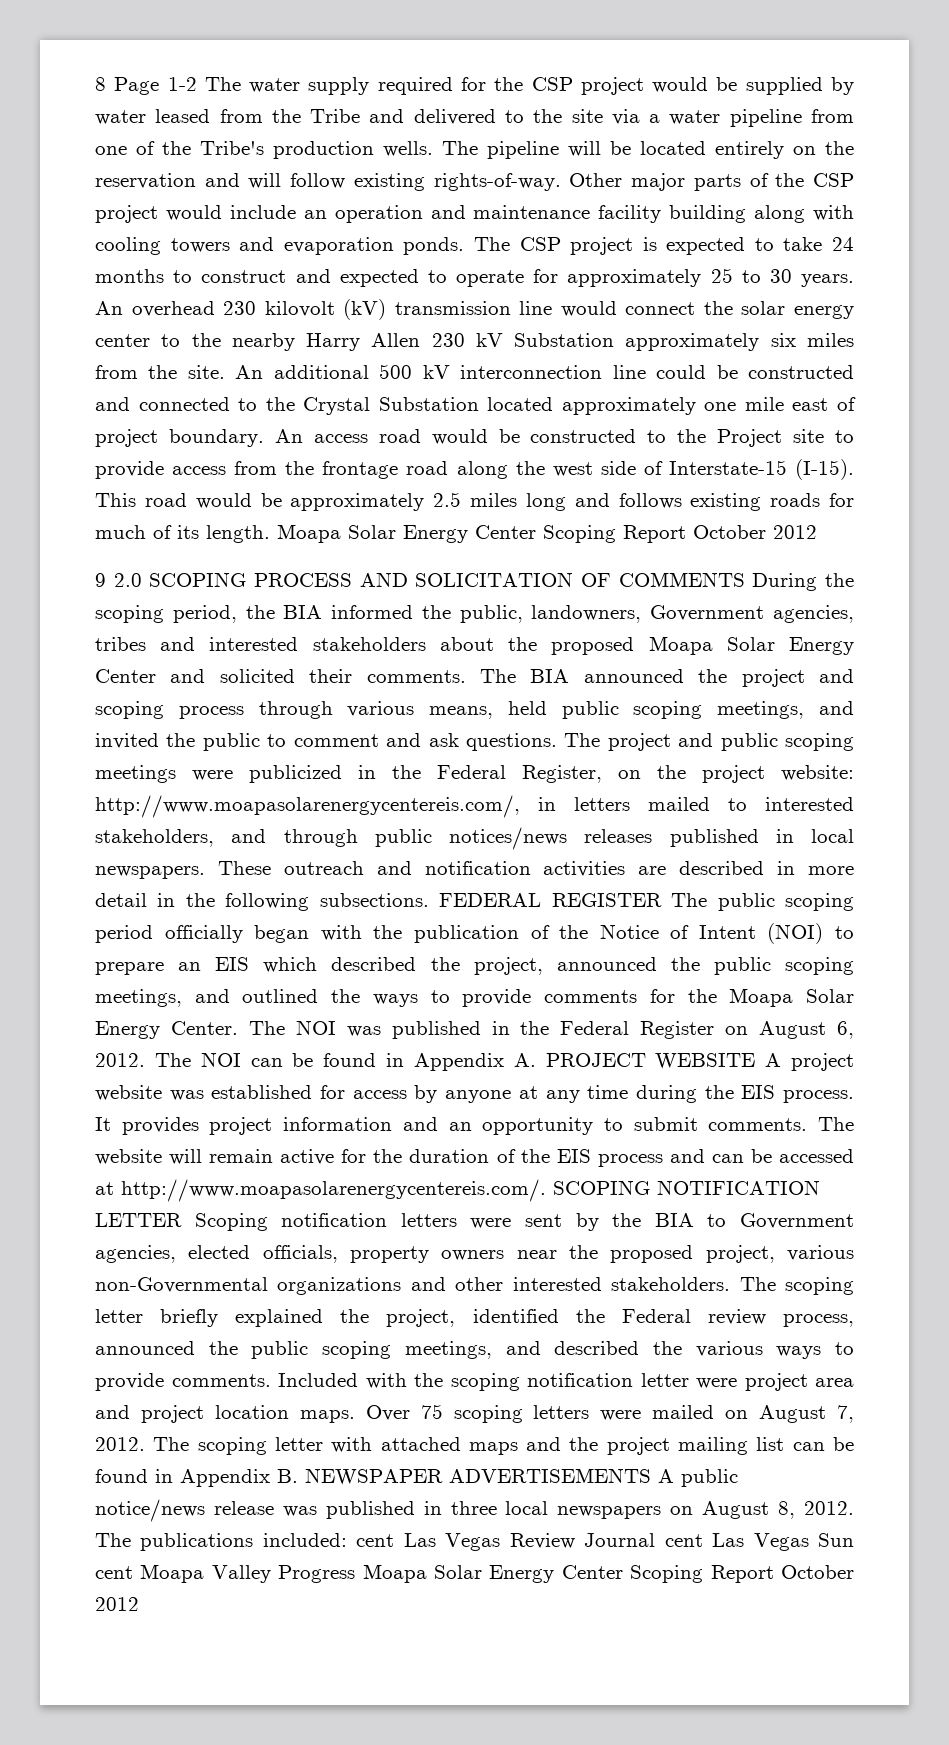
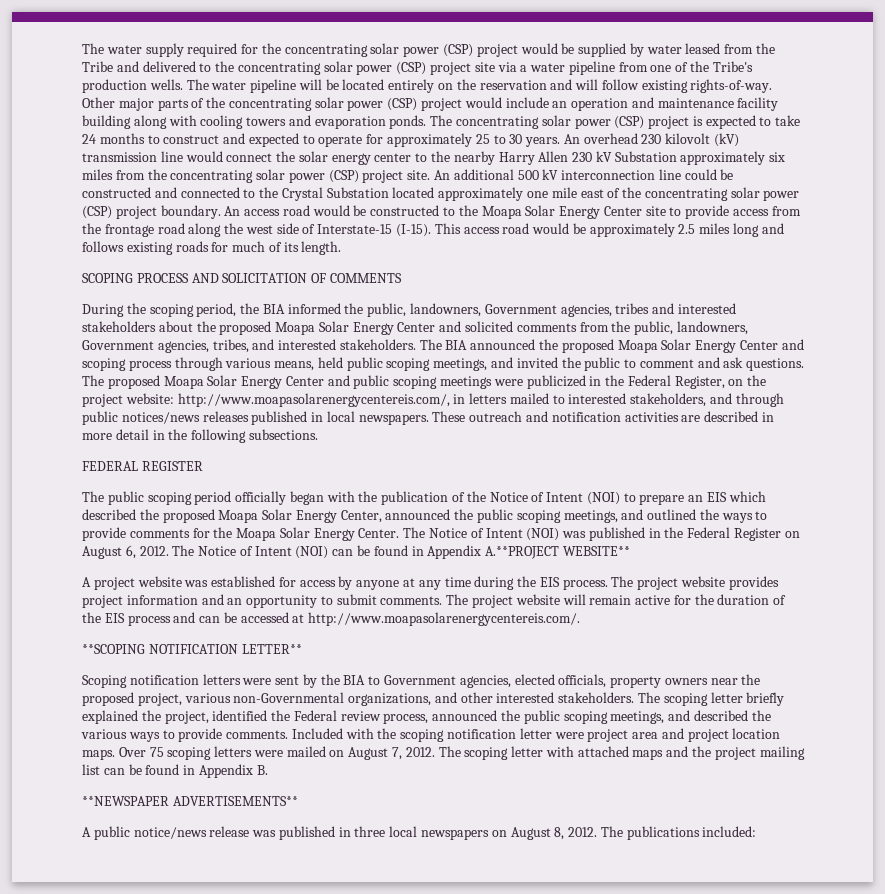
- 8 Page 1-2 The water supply required for the CSP project would be supplied by water leased from the Tribe and delivered to the site via a water pipeline from one of the Tribe's production wells.
+ The water supply required for the concentrating solar power (CSP) project would be supplied by water leased from the Tribe and delivered to the concentrating solar power (CSP) project site via a water pipeline from one of the Tribe's production wells.
- The pipeline will be located entirely on the reservation and will follow existing rights-of-way.
+ The water pipeline will be located entirely on the reservation and will follow existing rights-of-way.
- Other major parts of the CSP project would include an operation and maintenance facility building along with cooling towers and evaporation ponds.
+ Other major parts of the concentrating solar power (CSP) project would include an operation and maintenance facility building along with cooling towers and evaporation ponds.
- The CSP project is expected to take 24 months to construct and expected to operate for approximately 25 to 30 years.
+ The concentrating solar power (CSP) project is expected to take 24 months to construct and expected to operate for approximately 25 to 30 years.
- An overhead 230 kilovolt (kV) transmission line would connect the solar energy center to the nearby Harry Allen 230 kV Substation approximately six miles from the site.
+ An overhead 230 kilovolt (kV) transmission line would connect the solar energy center to the nearby Harry Allen 230 kV Substation approximately six miles from the concentrating solar power (CSP) project site.
- An additional 500 kV interconnection line could be constructed and connected to the Crystal Substation located approximately one mile east of project boundary.
+ An additional 500 kV interconnection line could be constructed and connected to the Crystal Substation located approximately one mile east of the concentrating solar power (CSP) project boundary.
- An access road would be constructed to the Project site to provide access from the frontage road along the west side of Interstate-15 (I-15).
+ An access road would be constructed to the Moapa Solar Energy Center site to provide access from the frontage road along the west side of Interstate-15 (I-15).
- This road would be approximately 2.5 miles long and follows existing roads for much of its length. Moapa Solar Energy Center Scoping Report October 2012
- 9 2.0 SCOPING PROCESS AND SOLICITATION OF COMMENTS During the scoping period, the BIA informed the public, landowners, Government agencies, tribes and interested stakeholders about the proposed Moapa Solar Energy Center and solicited their comments. The BIA announced the project and scoping process through various means, held public scoping meetings, and invited the public to comment and ask questions.
+ This access road would be approximately 2.5 miles long and follows existing roads for much of its length.
+ SCOPING PROCESS AND SOLICITATION OF COMMENTS
+ During the scoping period, the BIA informed the public, landowners, Government agencies, tribes and interested stakeholders about the proposed Moapa Solar Energy Center and solicited comments from the public, landowners, Government agencies, tribes, and interested stakeholders. The BIA announced the proposed Moapa Solar Energy Center and scoping process through various means, held public scoping meetings, and invited the public to comment and ask questions.
- The project and public scoping meetings were publicized in the Federal Register, on the project website: http://www.moapasolarenergycentereis.com/, in letters mailed to interested stakeholders, and through public notices/news releases published in local newspapers.
+ The proposed Moapa Solar Energy Center and public scoping meetings were publicized in the Federal Register, on the project website: http://www.moapasolarenergycentereis.com/, in letters mailed to interested stakeholders, and through public notices/news releases published in local newspapers.
- These outreach and notification activities are described in more detail in the following subsections. FEDERAL REGISTER The public scoping period officially began with the publication of the Notice of Intent (NOI) to prepare an EIS which described the project, announced the public scoping meetings, and outlined the ways to provide comments for the Moapa Solar Energy Center.
+ These outreach and notification activities are described in more detail in the following subsections.
+ FEDERAL REGISTER
+ The public scoping period officially began with the publication of the Notice of Intent (NOI) to prepare an EIS which described the proposed Moapa Solar Energy Center, announced the public scoping meetings, and outlined the ways to provide comments for the Moapa Solar Energy Center.
- The NOI was published in the Federal Register on August 6, 2012.
+ The Notice of Intent (NOI) was published in the Federal Register on August 6, 2012.
- The NOI can be found in Appendix A. PROJECT WEBSITE A project website was established for access by anyone at any time during the EIS process.
+ The Notice of Intent (NOI) can be found in Appendix A.**PROJECT WEBSITE**
+ A project website was established for access by anyone at any time during the EIS process.
- It provides project information and an opportunity to submit comments.
+ The project website provides project information and an opportunity to submit comments.
- The website will remain active for the duration of the EIS process and can be accessed at http://www.moapasolarenergycentereis.com/. SCOPING NOTIFICATION LETTER Scoping notification letters were sent by the BIA to Government agencies, elected officials, property owners near the proposed project, various non-Governmental organizations and other interested stakeholders.
+ The project website will remain active for the duration of the EIS process and can be accessed at http://www.moapasolarenergycentereis.com/.
+ **SCOPING NOTIFICATION LETTER**
+ Scoping notification letters were sent by the BIA to Government agencies, elected officials, property owners near the proposed project, various non-Governmental organizations, and other interested stakeholders.
- The scoping letter with attached maps and the project mailing list can be found in Appendix B. NEWSPAPER ADVERTISEMENTS A public notice/news release was published in three local newspapers on August 8, 2012.
+ The scoping letter with attached maps and the project mailing list can be found in Appendix B.
+ **NEWSPAPER ADVERTISEMENTS**
+ A public notice/news release was published in three local newspapers on August 8, 2012.
- The publications included: cent Las Vegas Review Journal cent Las Vegas Sun cent Moapa Valley Progress Moapa Solar Energy Center Scoping Report October 2012
+ The publications included:

